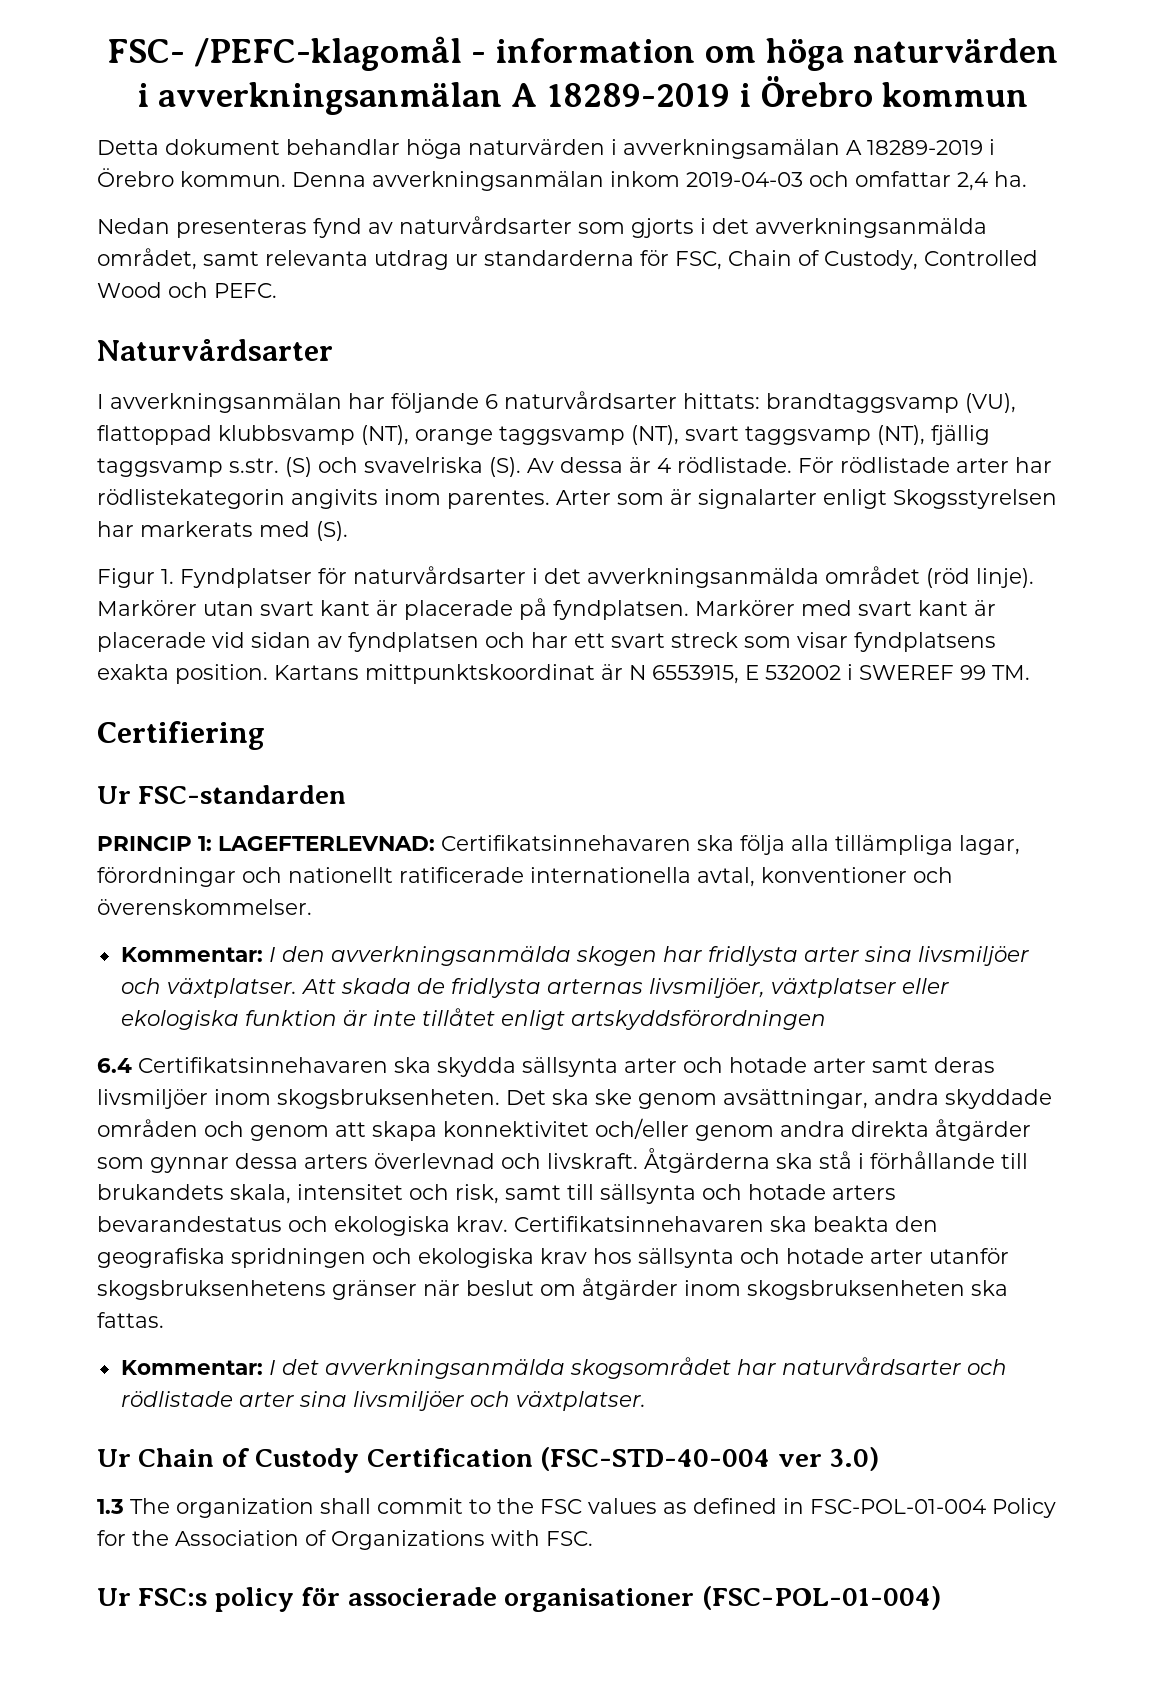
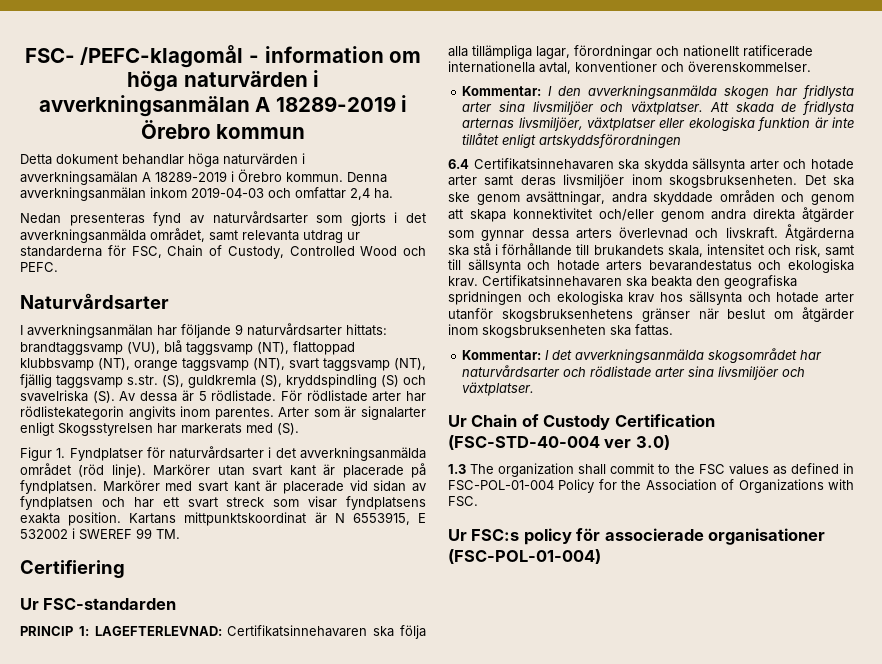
- I avverkningsanmälan har följande 6 naturvårdsarter hittats: brandtaggsvamp (VU), flattoppad klubbsvamp (NT), orange taggsvamp (NT), svart taggsvamp (NT), fjällig taggsvamp s.str. (S) och svavelriska (S). Av dessa är 4 rödlistade.
+ I avverkningsanmälan har följande 9 naturvårdsarter hittats: brandtaggsvamp (VU), blå taggsvamp (NT), flattoppad klubbsvamp (NT), orange taggsvamp (NT), svart taggsvamp (NT), fjällig taggsvamp s.str. (S), guldkremla (S), kryddspindling (S) och svavelriska (S). Av dessa är 5 rödlistade.

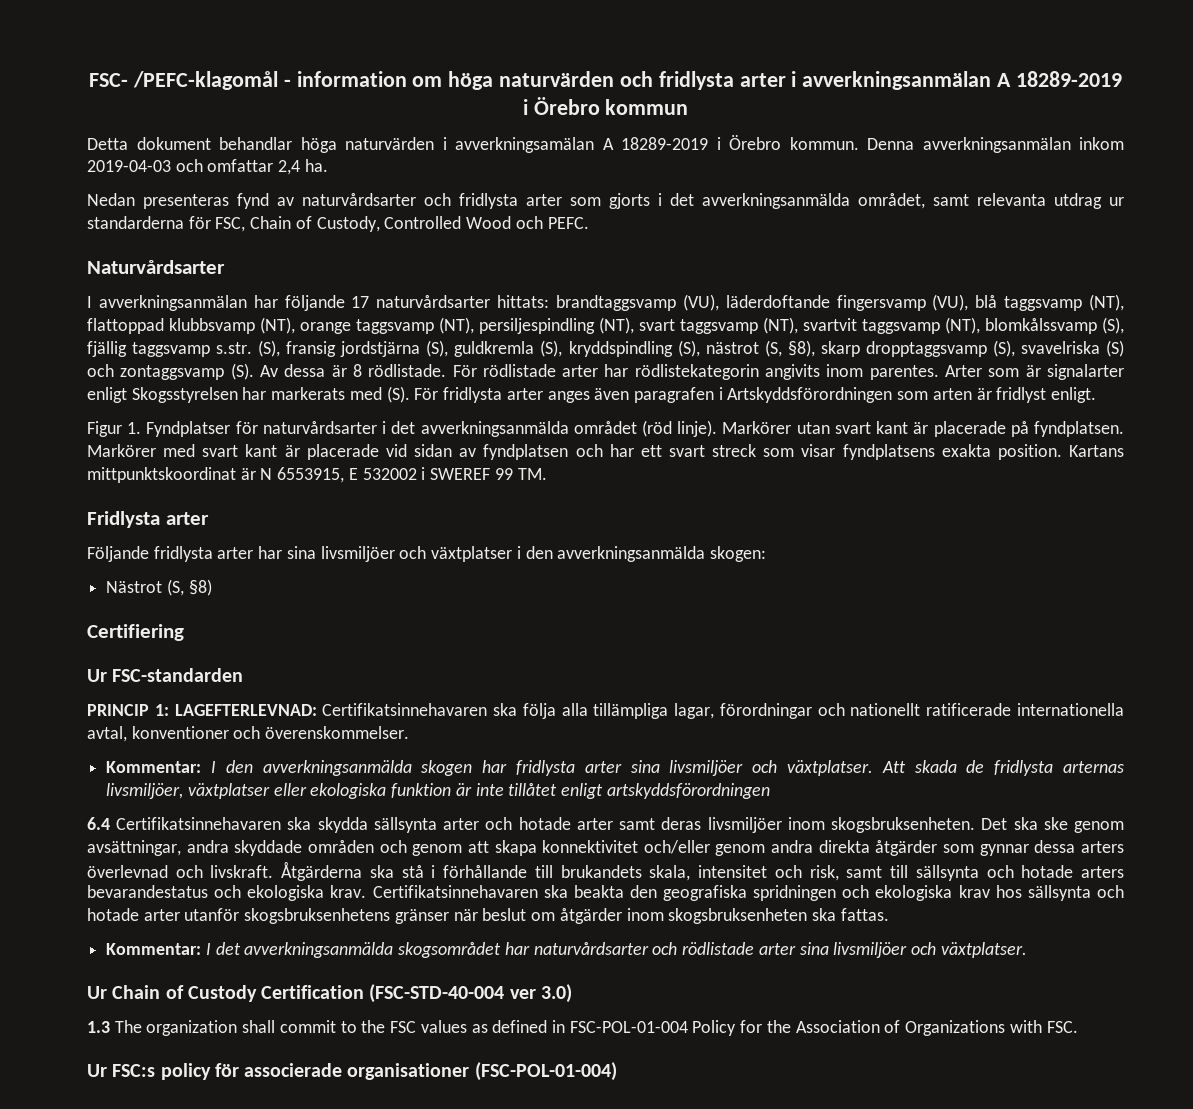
- FSC- /PEFC-klagomål - information om höga naturvärden i avverkningsanmälan A 18289-2019 i Örebro kommun
+ FSC- /PEFC-klagomål - information om höga naturvärden och fridlysta arter i avverkningsanmälan A 18289-2019 i Örebro kommun
- Nedan presenteras fynd av naturvårdsarter som gjorts i det avverkningsanmälda området, samt relevanta utdrag ur standarderna för FSC, Chain of Custody, Controlled Wood och PEFC.
+ Nedan presenteras fynd av naturvårdsarter och fridlysta arter som gjorts i det avverkningsanmälda området, samt relevanta utdrag ur standarderna för FSC, Chain of Custody, Controlled Wood och PEFC.
- I avverkningsanmälan har följande 9 naturvårdsarter hittats: brandtaggsvamp (VU), blå taggsvamp (NT), flattoppad klubbsvamp (NT), orange taggsvamp (NT), svart taggsvamp (NT), fjällig taggsvamp s.str. (S), guldkremla (S), kryddspindling (S) och svavelriska (S). Av dessa är 5 rödlistade.
+ I avverkningsanmälan har följande 17 naturvårdsarter hittats: brandtaggsvamp (VU), läderdoftande fingersvamp (VU), blå taggsvamp (NT), flattoppad klubbsvamp (NT), orange taggsvamp (NT), persiljespindling (NT), svart taggsvamp (NT), svartvit taggsvamp (NT), blomkålssvamp (S), fjällig taggsvamp s.str. (S), fransig jordstjärna (S), guldkremla (S), kryddspindling (S), nästrot (S, §8), skarp dropptaggsvamp (S), svavelriska (S) och zontaggsvamp (S). Av dessa är 8 rödlistade.
- Arter som är signalarter enligt Skogsstyrelsen har markerats med (S).
+ Arter som är signalarter enligt Skogsstyrelsen har markerats med (S). För fridlysta arter anges även paragrafen i Artskyddsförordningen som arten är fridlyst enligt.
+ Fridlysta arter
+ Följande fridlysta arter har sina livsmiljöer och växtplatser i den avverkningsanmälda skogen:
+ Nästrot (S, §8)

